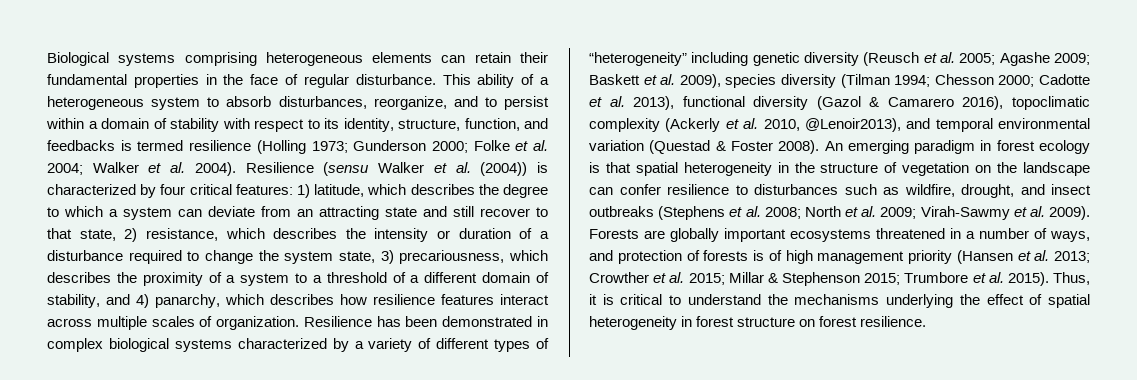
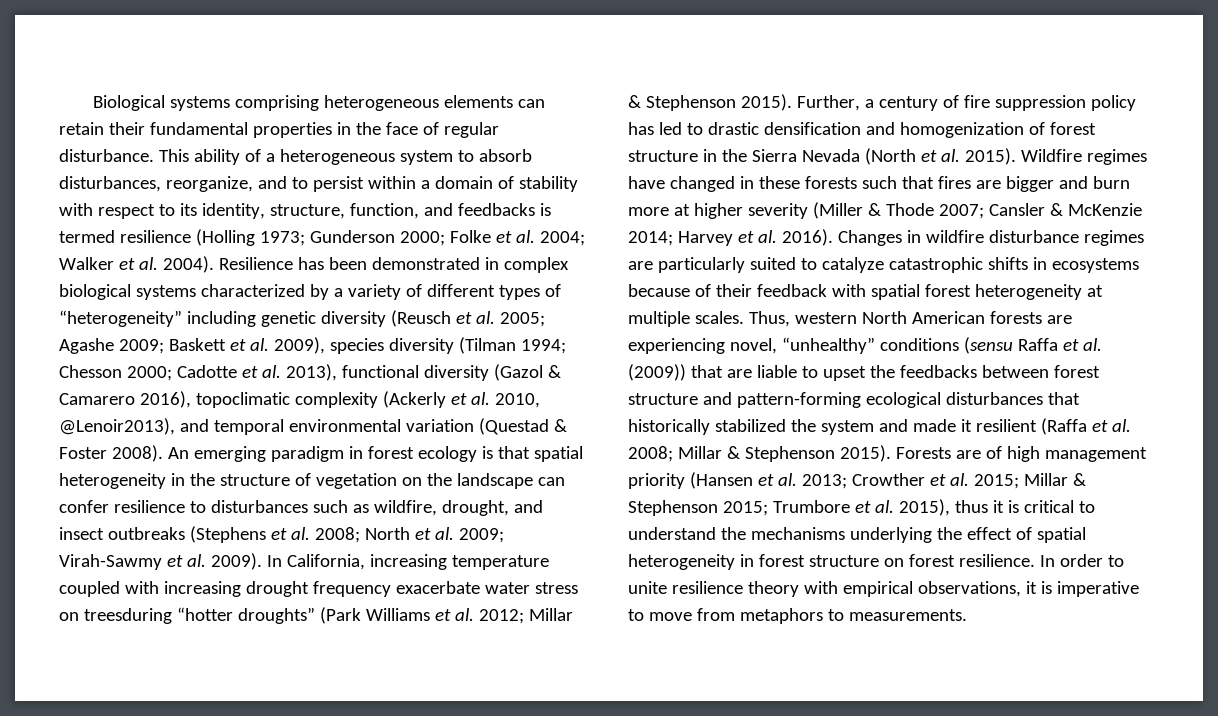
- Resilience (sensu Walker et al. (2004)) is characterized by four critical features: 1) latitude, which describes the degree to which a system can deviate from an attracting state and still recover to that state, 2) resistance, which describes the intensity or duration of a disturbance required to change the system state, 3) precariousness, which describes the proximity of a system to a threshold of a different domain of stability, and 4) panarchy, which describes how resilience features interact across multiple scales of organization. Resilience has been demonstrated in complex biological systems characterized by a variety of different types of “heterogeneity” including genetic diversity (Reusch et al. 2005;
+ Resilience has been demonstrated in complex biological systems characterized by a variety of different types of “heterogeneity” including genetic diversity (Reusch et al. 2005;
- Forests are globally important ecosystems threatened in a number of ways, and protection of forests is of high management priority (Hansen et al. 2013; Crowther et al. 2015; Millar & Stephenson 2015; Trumbore et al. 2015). Thus, it is critical to understand the mechanisms underlying the effect of spatial heterogeneity in forest structure on forest resilience.
+ In California, increasing temperature coupled with increasing drought frequency exacerbate water stress on treesduring “hotter droughts” (Park Williams et al. 2012; Millar & Stephenson 2015). Further, a century of fire suppression policy has led to drastic densification and homogenization of forest structure in the Sierra Nevada (North et al. 2015). Wildfire regimes have changed in these forests such that fires are bigger and burn more at higher severity (Miller & Thode 2007; Cansler & McKenzie 2014; Harvey et al. 2016). Changes in wildfire disturbance regimes are particularly suited to catalyze catastrophic shifts in ecosystems because of their feedback with spatial forest heterogeneity at multiple scales. Thus, western North American forests are experiencing novel, “unhealthy” conditions (sensu Raffa et al. (2009)) that are liable to upset the feedbacks between forest structure and pattern-forming ecological disturbances that historically stabilized the system and made it resilient (Raffa et al. 2008; Millar & Stephenson 2015). Forests are of high management priority (Hansen et al. 2013; Crowther et al. 2015; Millar & Stephenson 2015; Trumbore et al. 2015), thus it is critical to understand the mechanisms underlying the effect of spatial heterogeneity in forest structure on forest resilience.
+ In order to unite resilience theory with empirical observations, it is imperative to move from metaphors to measurements.

